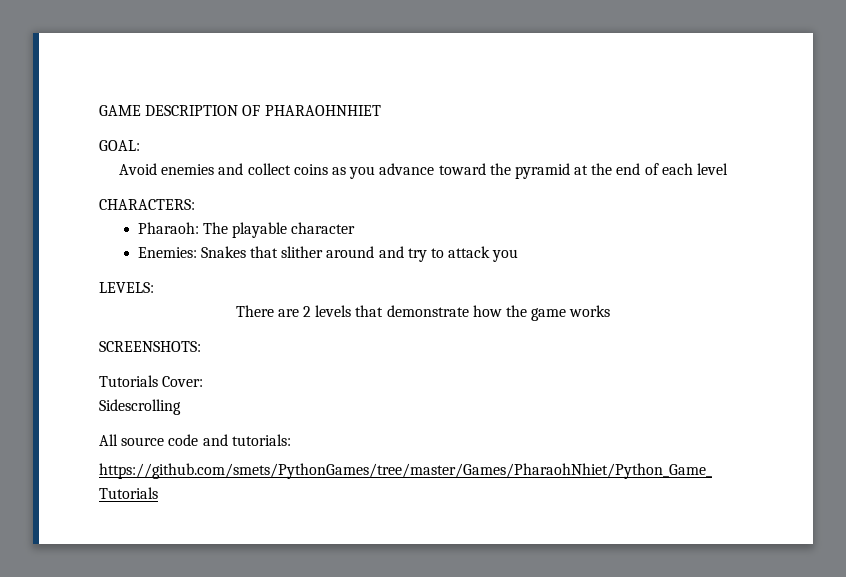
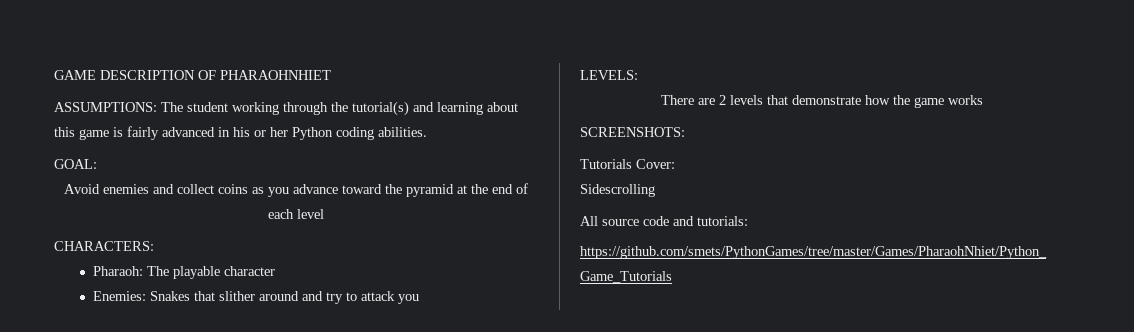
+ ASSUMPTIONS: The student working through the tutorial(s) and learning about this game is fairly advanced in his or her Python coding abilities.

